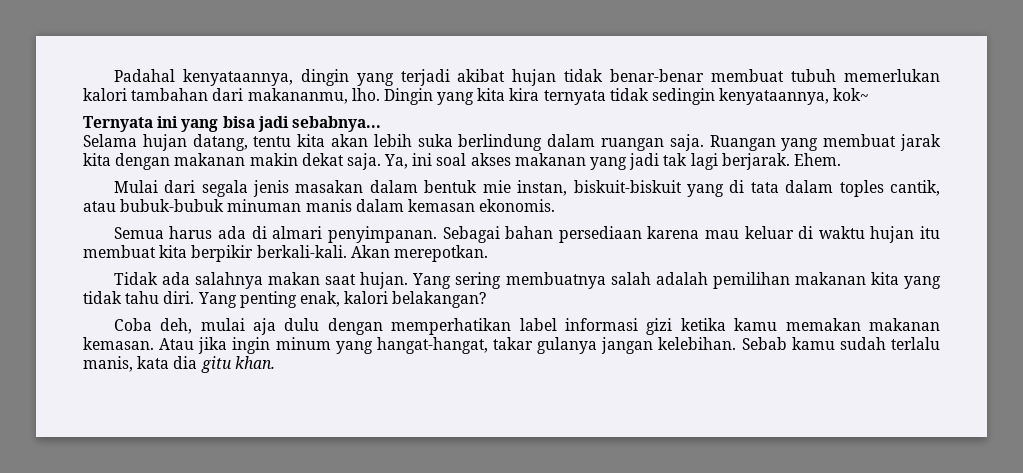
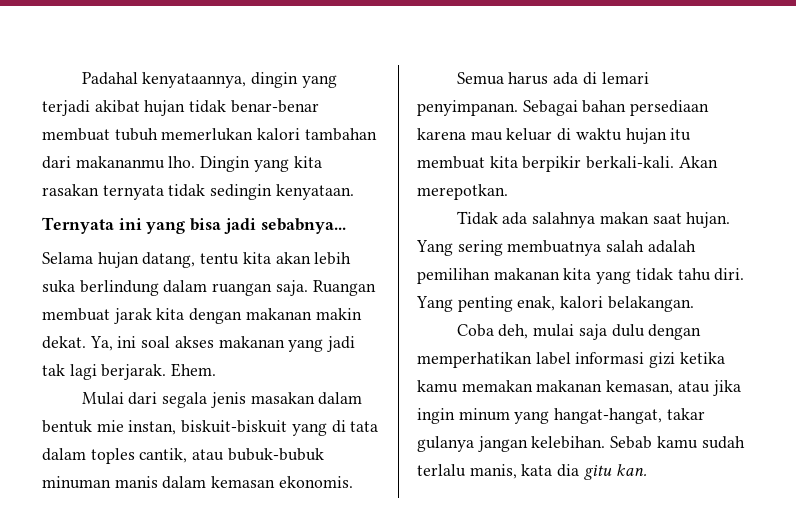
- Padahal kenyataannya, dingin yang terjadi akibat hujan tidak benar-benar membuat tubuh memerlukan kalori tambahan dari makananmu, lho.
+ Padahal kenyataannya, dingin yang terjadi akibat hujan tidak benar-benar membuat tubuh memerlukan kalori tambahan dari makananmu lho.
- Dingin yang kita kira ternyata tidak sedingin kenyataannya, kok~
+ Dingin yang kita rasakan ternyata tidak sedingin kenyataan.
- Ruangan yang membuat jarak kita dengan makanan makin dekat saja.
+ Ruangan membuat jarak kita dengan makanan makin dekat.
- Semua harus ada di almari penyimpanan.
+ Semua harus ada di lemari penyimpanan.
- Yang penting enak, kalori belakangan?
+ Yang penting enak, kalori belakangan.
- Coba deh, mulai aja dulu dengan memperhatikan label informasi gizi ketika kamu memakan makanan kemasan. Atau jika ingin minum yang hangat-hangat, takar gulanya jangan kelebihan.
+ Coba deh, mulai saja dulu dengan memperhatikan label informasi gizi ketika kamu memakan makanan kemasan, atau jika ingin minum yang hangat-hangat, takar gulanya jangan kelebihan.
- Sebab kamu sudah terlalu manis, kata dia gitu khan.
+ Sebab kamu sudah terlalu manis, kata dia gitu kan.

